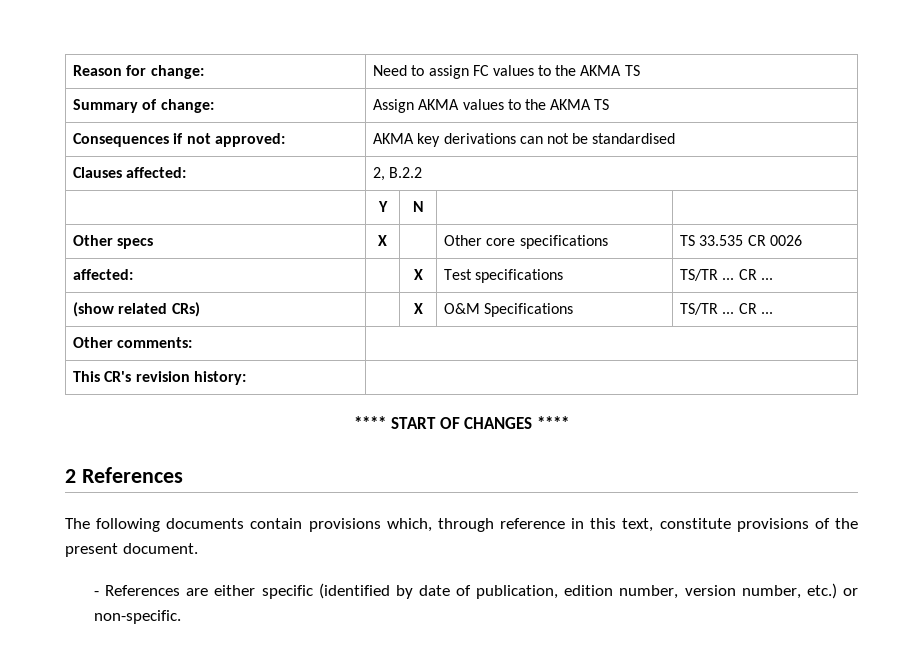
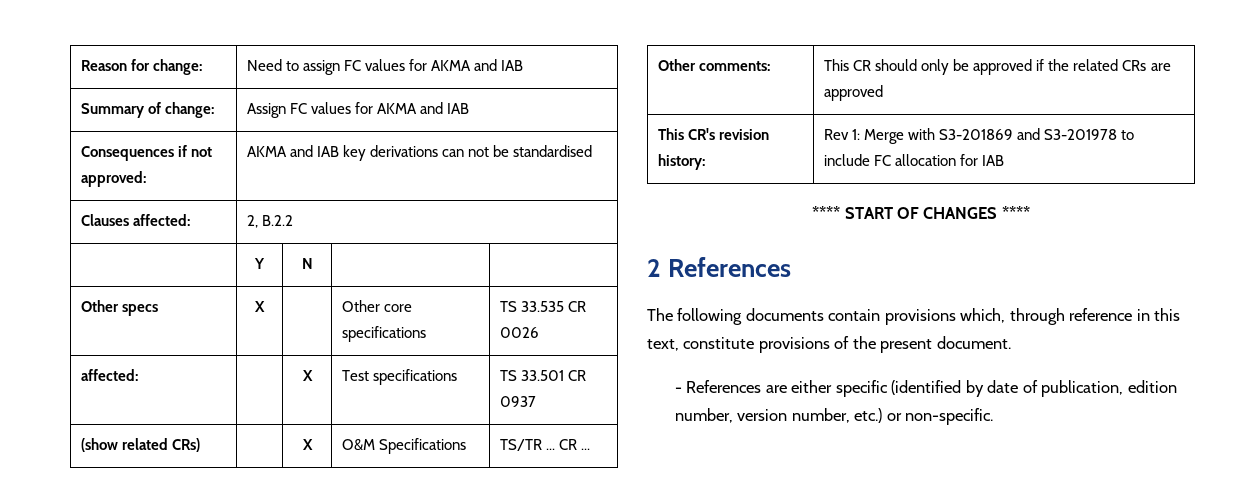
- Reason for change: | Need to assign FC values to the AKMA TS
+ Reason for change: | Need to assign FC values for AKMA and IAB
- Summary of change: | Assign AKMA values to the AKMA TS
+ Summary of change: | Assign FC values for AKMA and IAB
- Consequences if not approved: | AKMA key derivations can not be standardised
+ Consequences if not approved: | AKMA and IAB key derivations can not be standardised
- affected: | | X | Test specifications | TS/TR ... CR ...
+ affected: | | X | Test specifications | TS 33.501 CR 0937
- Other comments: |
- This CR's revision history: |
+ Other comments: | This CR should only be approved if the related CRs are approved
+ This CR's revision history: | Rev 1: Merge with S3-201869 and S3-201978 to include FC allocation for IAB

